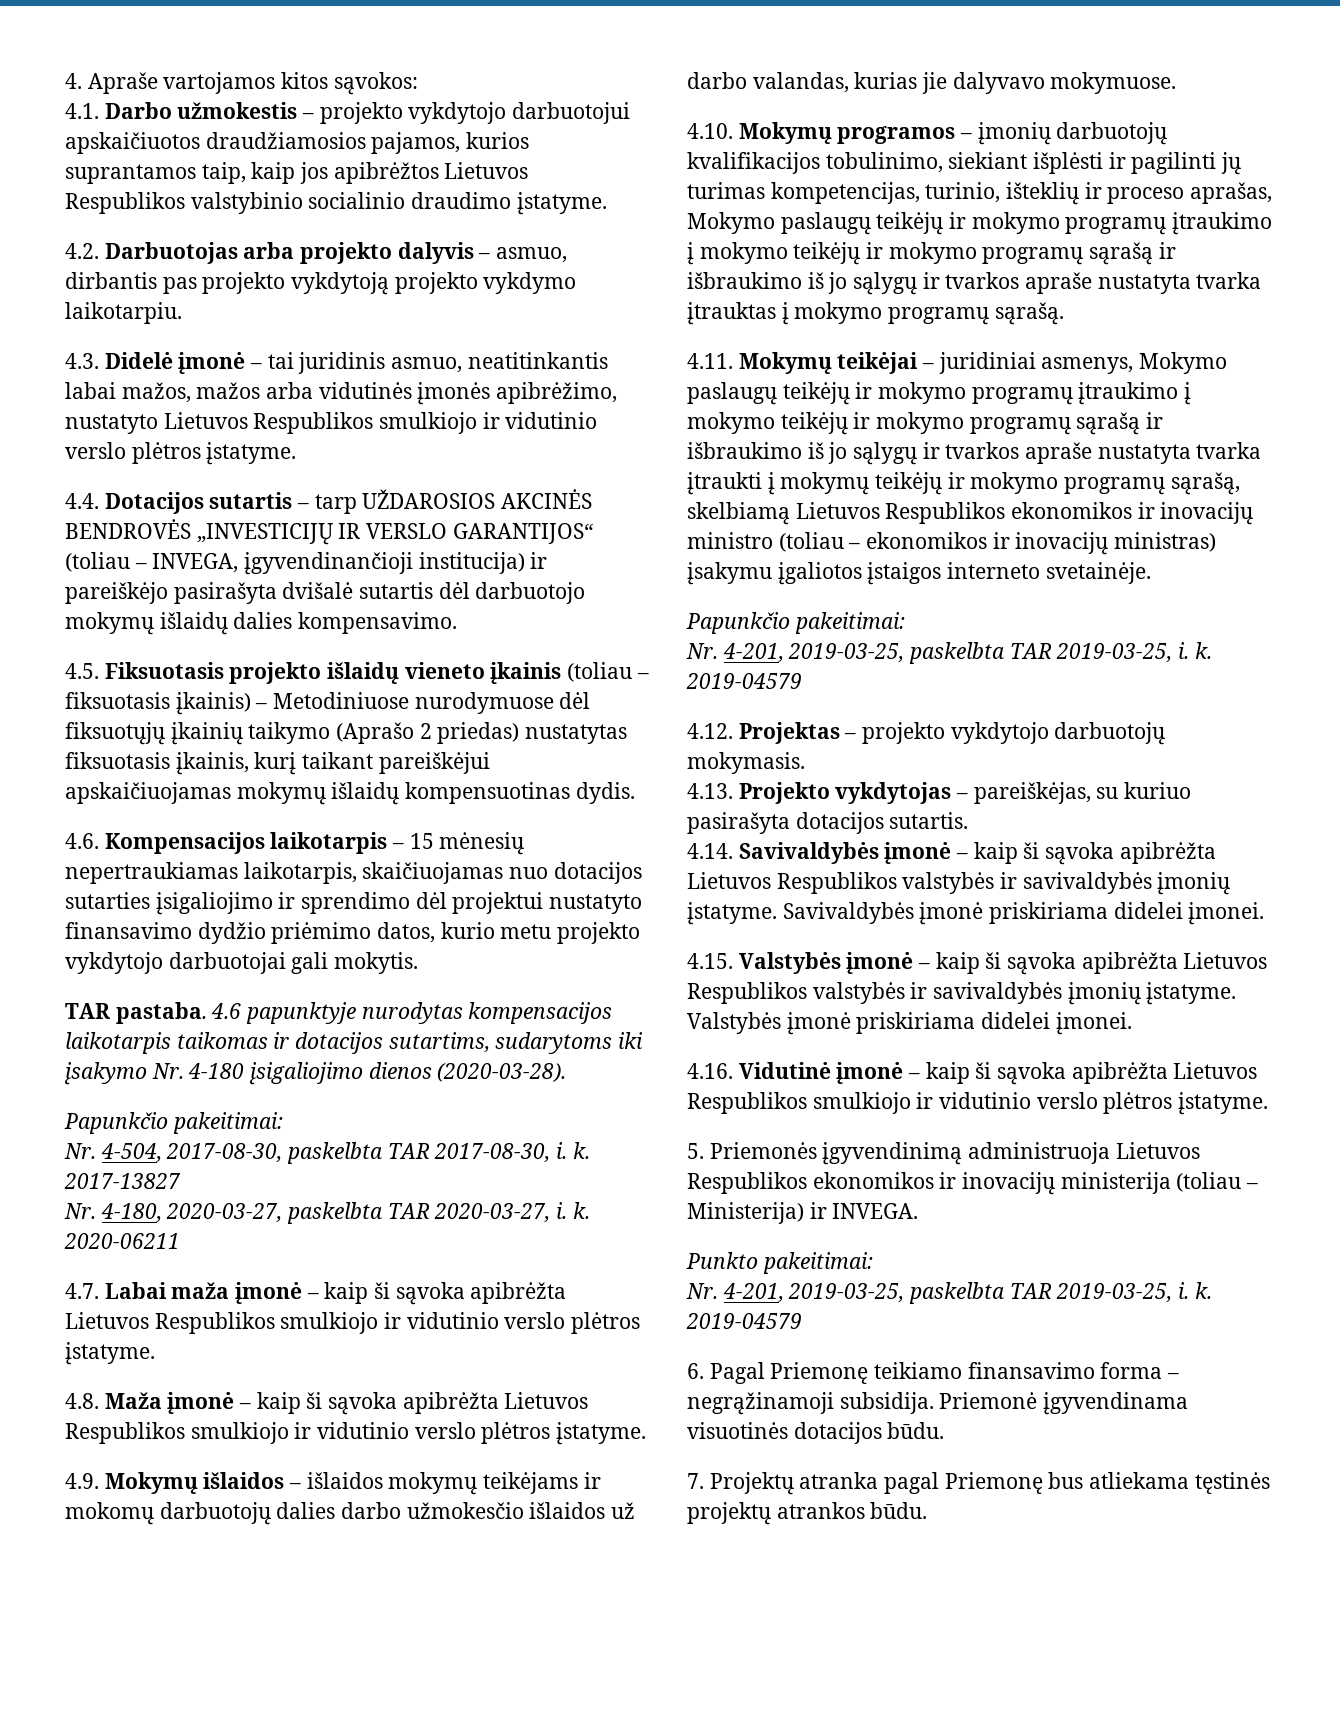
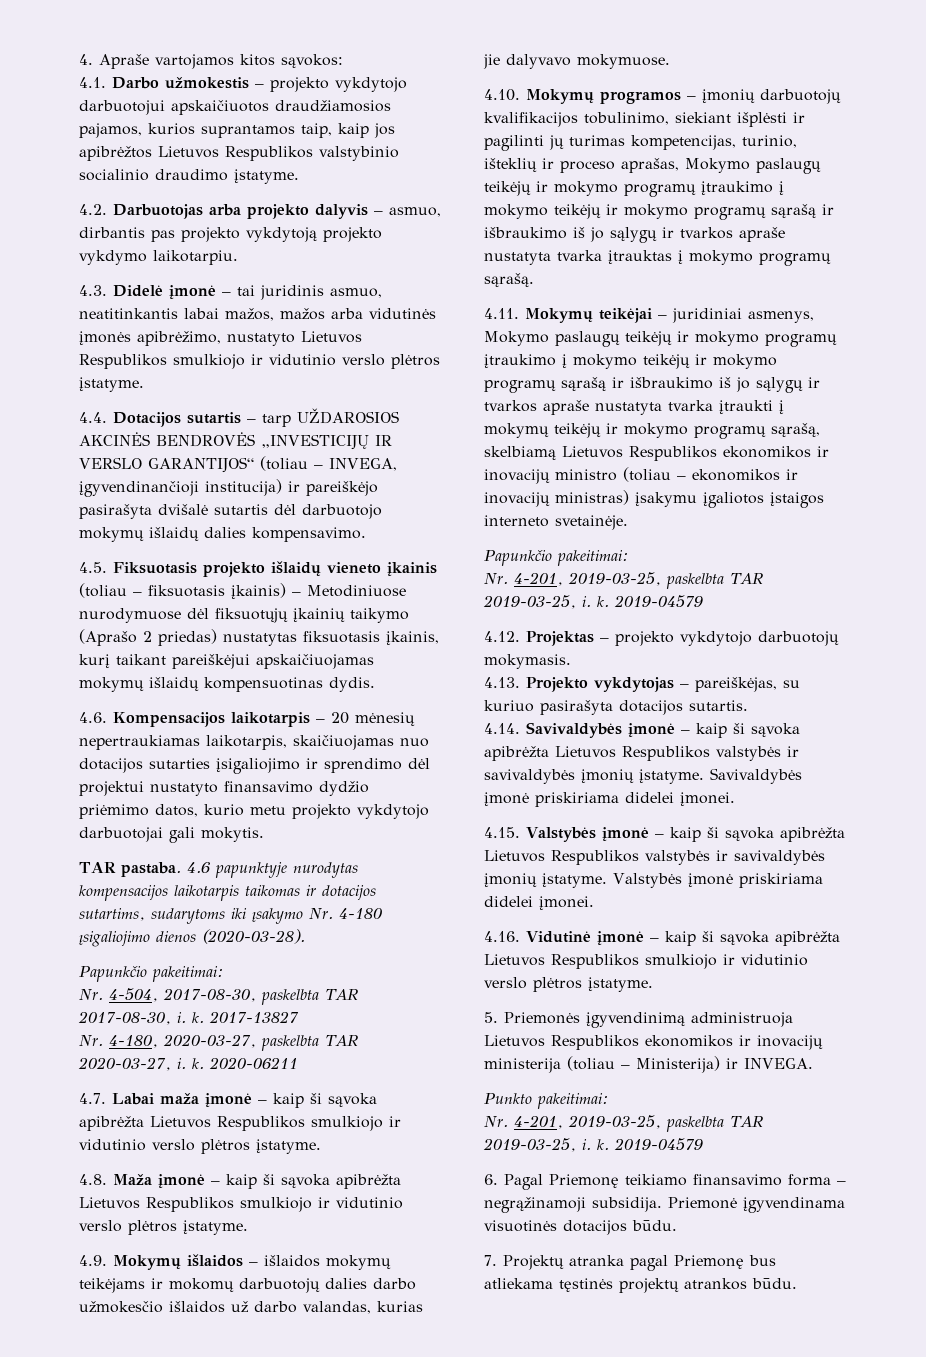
- 4.6. Kompensacijos laikotarpis – 15 mėnesių nepertraukiamas laikotarpis, skaičiuojamas nuo dotacijos sutarties įsigaliojimo ir sprendimo dėl projektui nustatyto finansavimo dydžio priėmimo datos, kurio metu projekto vykdytojo darbuotojai gali mokytis.
+ 4.6. Kompensacijos laikotarpis – 20 mėnesių nepertraukiamas laikotarpis, skaičiuojamas nuo dotacijos sutarties įsigaliojimo ir sprendimo dėl projektui nustatyto finansavimo dydžio priėmimo datos, kurio metu projekto vykdytojo darbuotojai gali mokytis.

